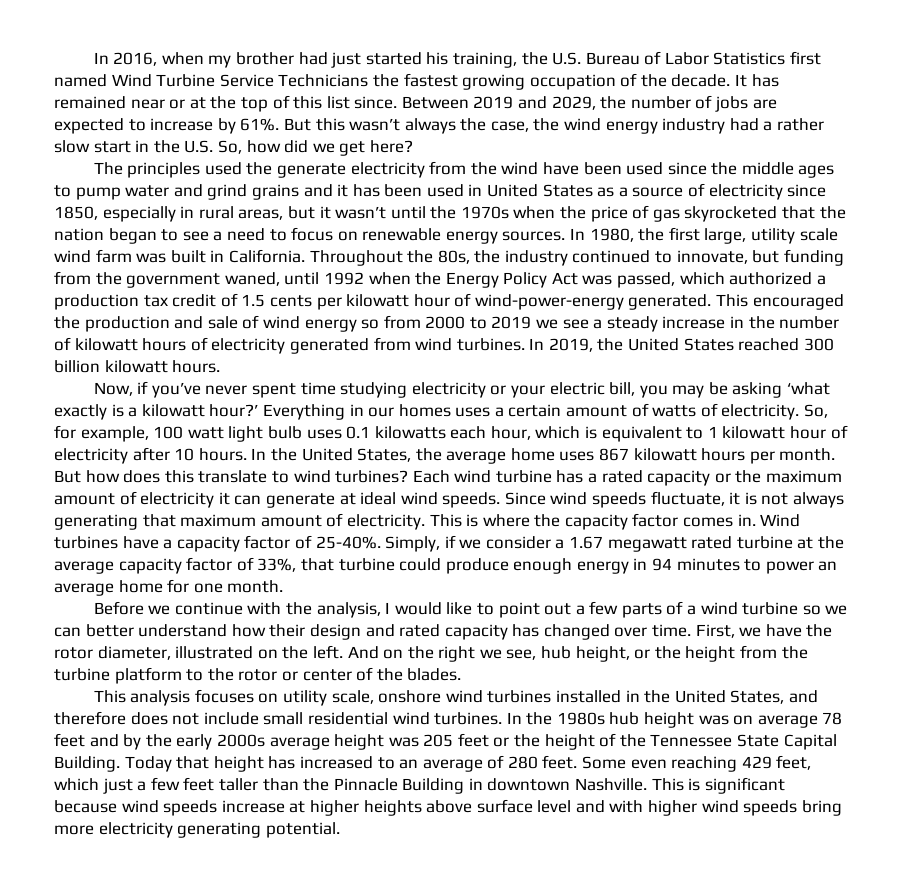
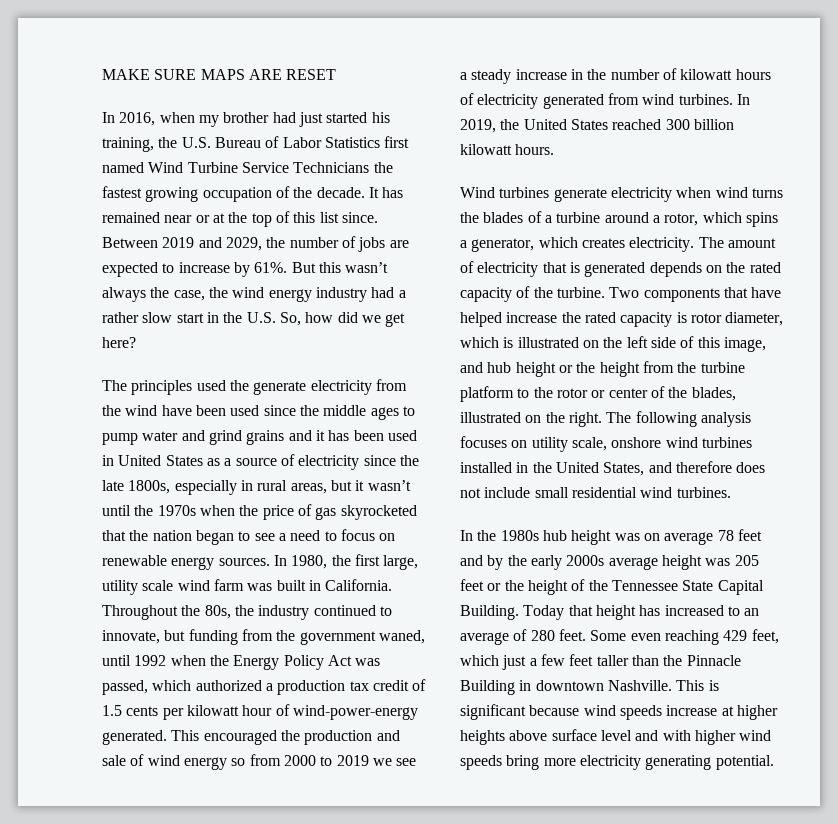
+ MAKE SURE MAPS ARE RESET
- The principles used the generate electricity from the wind have been used since the middle ages to pump water and grind grains and it has been used in United States as a source of electricity since 1850, especially in rural areas, but it wasn’t until the 1970s when the price of gas skyrocketed that the nation began to see a need to focus on renewable energy sources.
+ The principles used the generate electricity from the wind have been used since the middle ages to pump water and grind grains and it has been used in United States as a source of electricity since the late 1800s, especially in rural areas, but it wasn’t until the 1970s when the price of gas skyrocketed that the nation began to see a need to focus on renewable energy sources.
- Now, if you’ve never spent time studying electricity or your electric bill, you may be asking ‘what exactly is a kilowatt hour?’ Everything in our homes uses a certain amount of watts of electricity. So, for example, 100 watt light bulb uses 0.1 kilowatts each hour, which is equivalent to 1 kilowatt hour of electricity after 10 hours. In the United States, the average home uses 867 kilowatt hours per month. But how does this translate to wind turbines? Each wind turbine has a rated capacity or the maximum amount of electricity it can generate at ideal wind speeds. Since wind speeds fluctuate, it is not always generating that maximum amount of electricity. This is where the capacity factor comes in. Wind turbines have a capacity factor of 25-40%. Simply, if we consider a 1.67 megawatt rated turbine at the average capacity factor of 33%, that turbine could produce enough energy in 94 minutes to power an average home for one month.
- Before we continue with the analysis, I would like to point out a few parts of a wind turbine so we can better understand how their design and rated capacity has changed over time. First, we have the rotor diameter, illustrated on the left. And on the right we see, hub height, or the height from the turbine platform to the rotor or center of the blades.
- This analysis focuses on utility scale, onshore wind turbines installed in the United States, and therefore does not include small residential wind turbines. In the 1980s hub height was on average 78 feet and by the early 2000s average height was 205 feet or the height of the Tennessee State Capital Building.
+ Wind turbines generate electricity when wind turns the blades of a turbine around a rotor, which spins a generator, which creates electricity. The amount of electricity that is generated depends on the rated capacity of the turbine. Two components that have helped increase the rated capacity is rotor diameter, which is illustrated on the left side of this image, and hub height or the height from the turbine platform to the rotor or center of the blades, illustrated on the right. The following analysis focuses on utility scale, onshore wind turbines installed in the United States, and therefore does not include small residential wind turbines.
+ In the 1980s hub height was on average 78 feet and by the early 2000s average height was 205 feet or the height of the Tennessee State Capital Building.

